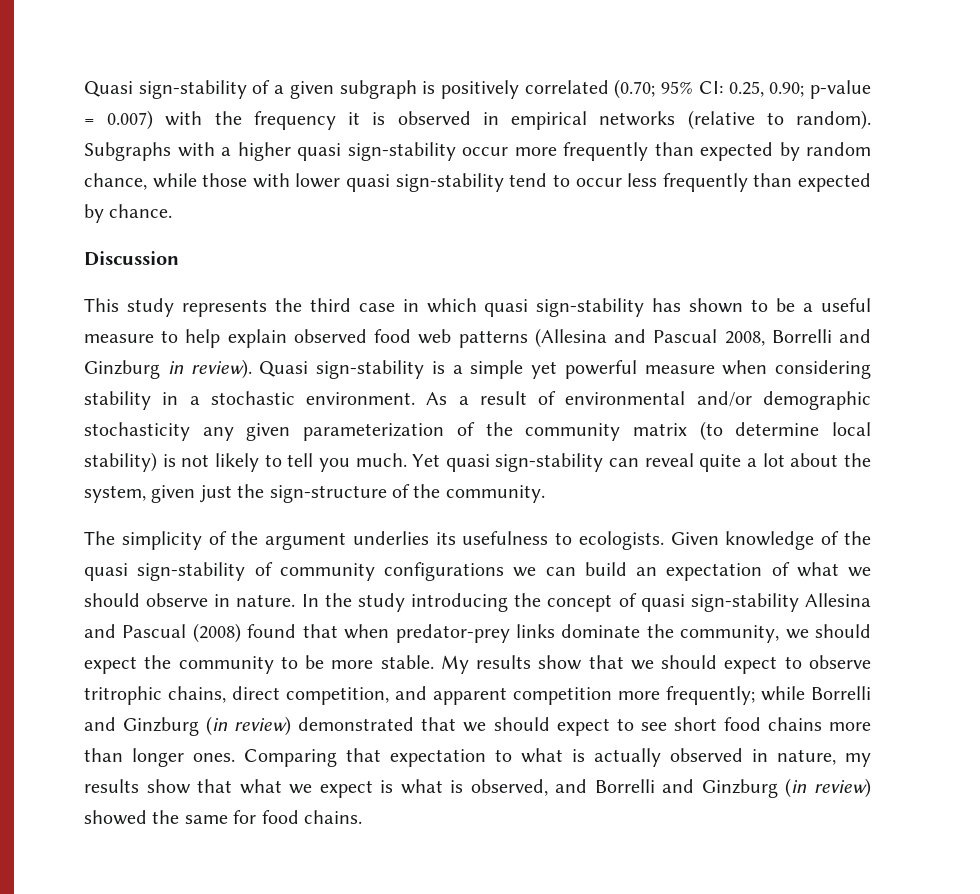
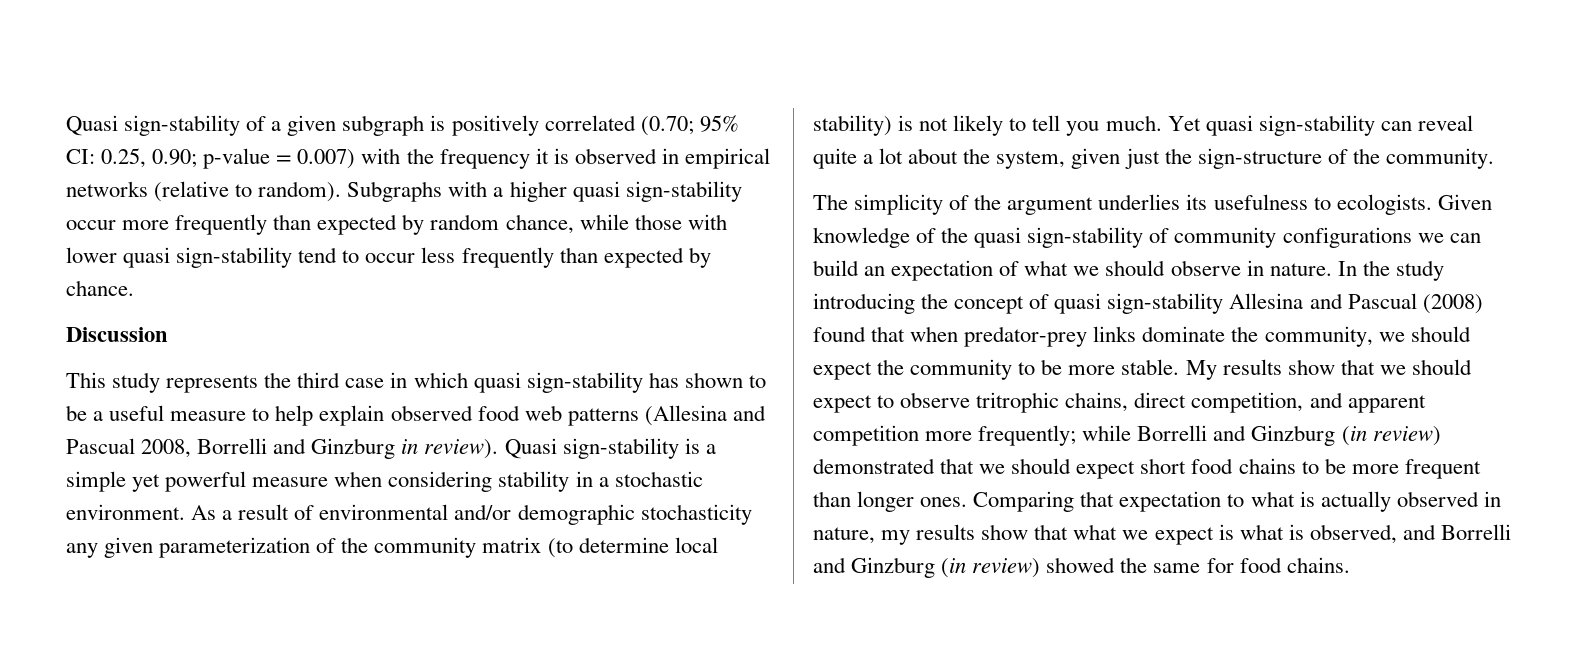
- My results show that we should expect to observe tritrophic chains, direct competition, and apparent competition more frequently; while Borrelli and Ginzburg (in review) demonstrated that we should expect to see short food chains more than longer ones.
+ My results show that we should expect to observe tritrophic chains, direct competition, and apparent competition more frequently; while Borrelli and Ginzburg (in review) demonstrated that we should expect short food chains to be more frequent than longer ones.

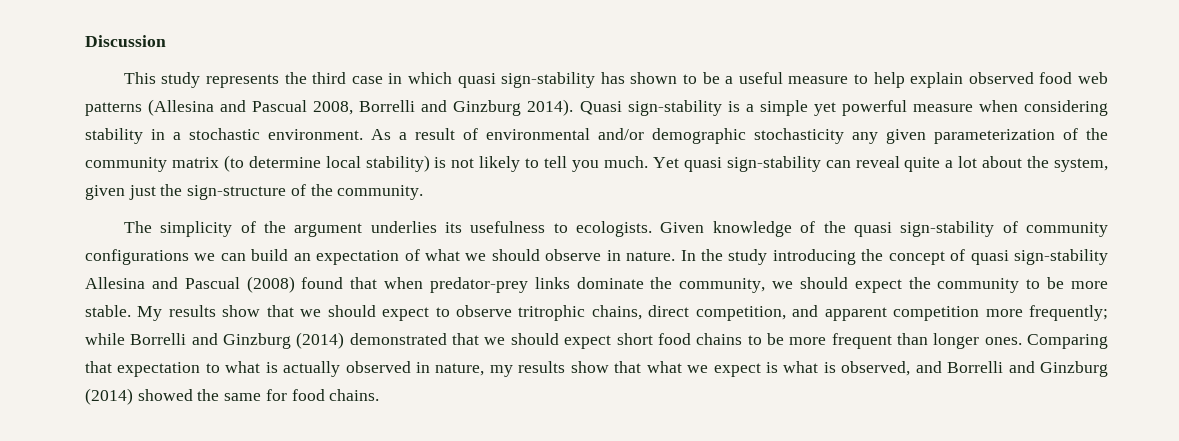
- Quasi sign-stability of a given subgraph is positively correlated (0.70; 95% CI: 0.25, 0.90; p-value = 0.007) with the frequency it is observed in empirical networks (relative to random). Subgraphs with a higher quasi sign-stability occur more frequently than expected by random chance, while those with lower quasi sign-stability tend to occur less frequently than expected by chance.
- This study represents the third case in which quasi sign-stability has shown to be a useful measure to help explain observed food web patterns (Allesina and Pascual 2008, Borrelli and Ginzburg in review).
+ This study represents the third case in which quasi sign-stability has shown to be a useful measure to help explain observed food web patterns (Allesina and Pascual 2008, Borrelli and Ginzburg 2014).
- My results show that we should expect to observe tritrophic chains, direct competition, and apparent competition more frequently; while Borrelli and Ginzburg (in review) demonstrated that we should expect short food chains to be more frequent than longer ones.
+ My results show that we should expect to observe tritrophic chains, direct competition, and apparent competition more frequently; while Borrelli and Ginzburg (2014) demonstrated that we should expect short food chains to be more frequent than longer ones.
- Comparing that expectation to what is actually observed in nature, my results show that what we expect is what is observed, and Borrelli and Ginzburg (in review) showed the same for food chains.
+ Comparing that expectation to what is actually observed in nature, my results show that what we expect is what is observed, and Borrelli and Ginzburg (2014) showed the same for food chains.

